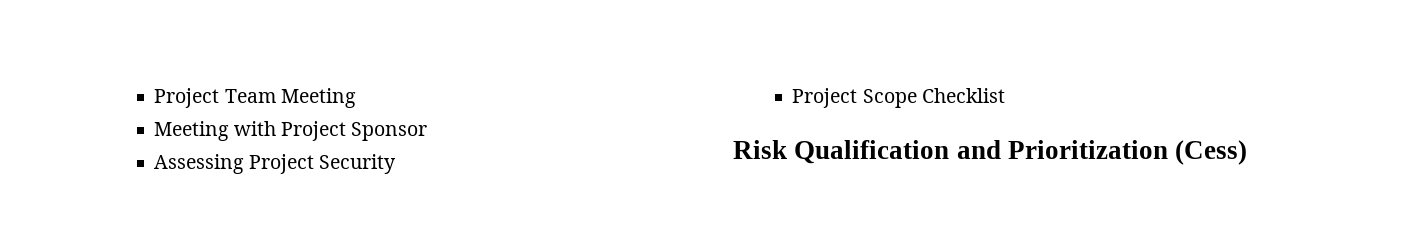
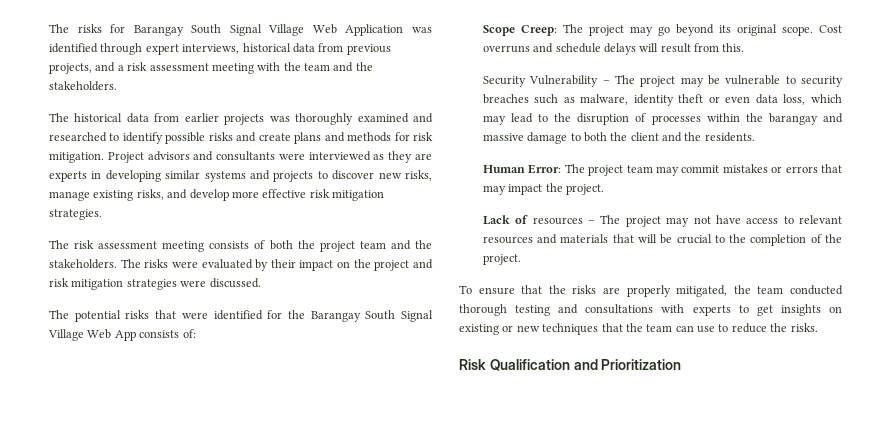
- Project Team Meeting
- Meeting with Project Sponsor
- Assessing Project Security
- Project Scope Checklist
+ The risks for Barangay South Signal Village Web Application was identified through expert interviews, historical data from previous projects, and a risk assessment meeting with the team and the stakeholders.
+ The historical data from earlier projects was thoroughly examined and researched to identify possible risks and create plans and methods for risk mitigation. Project advisors and consultants were interviewed as they are experts in developing similar systems and projects to discover new risks, manage existing risks, and develop more effective risk mitigation strategies.
+ The risk assessment meeting consists of both the project team and the stakeholders. The risks were evaluated by their impact on the project and risk mitigation strategies were discussed.
+ The potential risks that were identified for the Barangay South Signal Village Web App consists of:
+ Scope Creep: The project may go beyond its original scope. Cost overruns and schedule delays will result from this.
+ Security Vulnerability – The project may be vulnerable to security breaches such as malware, identity theft or even data loss, which may lead to the disruption of processes within the barangay and massive damage to both the client and the residents.
+ Human Error: The project team may commit mistakes or errors that may impact the project.
+ Lack of resources – The project may not have access to relevant resources and materials that will be crucial to the completion of the project.
+ To ensure that the risks are properly mitigated, the team conducted thorough testing and consultations with experts to get insights on existing or new techniques that the team can use to reduce the risks.
- Risk Qualification and Prioritization (Cess)
+ Risk Qualification and Prioritization

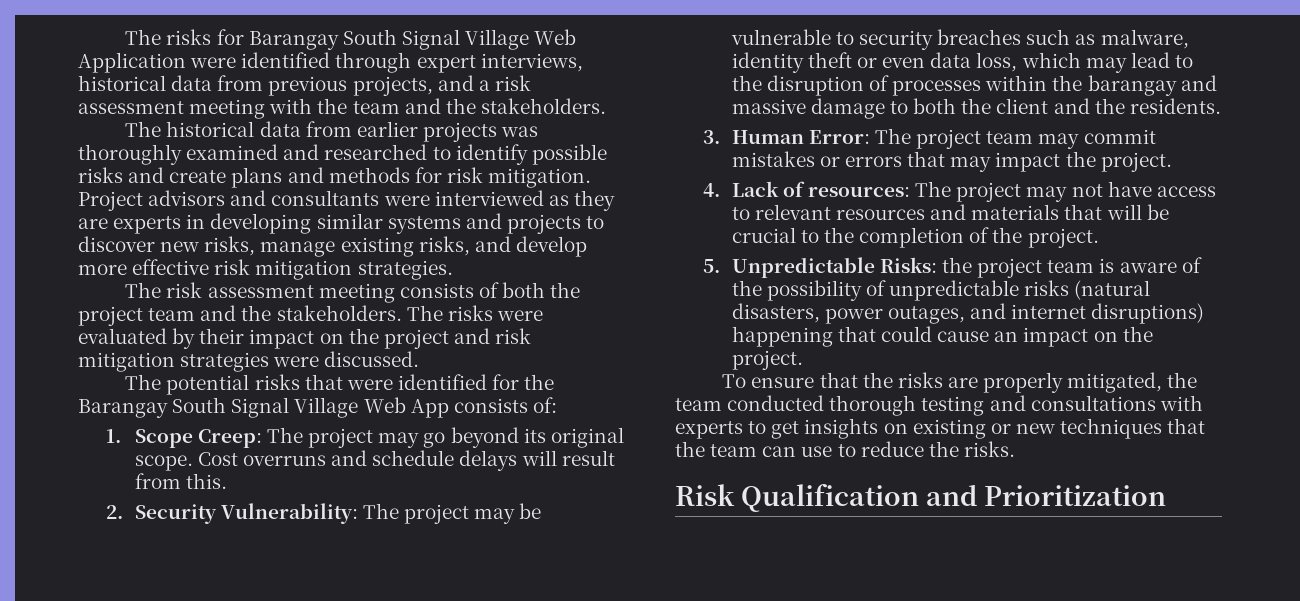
- The risks for Barangay South Signal Village Web Application was identified through expert interviews, historical data from previous projects, and a risk assessment meeting with the team and the stakeholders.
+ The risks for Barangay South Signal Village Web Application were identified through expert interviews, historical data from previous projects, and a risk assessment meeting with the team and the stakeholders.
- Scope Creep: The project may go beyond its original scope.
+ 1. Scope Creep: The project may go beyond its original scope.
- Security Vulnerability – The project may be vulnerable to security breaches such as malware, identity theft or even data loss, which may lead to the disruption of processes within the barangay and massive damage to both the client and the residents.
+ 2. Security Vulnerability: The project may be vulnerable to security breaches such as malware, identity theft or even data loss, which may lead to the disruption of processes within the barangay and massive damage to both the client and the residents.
- Human Error: The project team may commit mistakes or errors that may impact the project.
+ 3. Human Error: The project team may commit mistakes or errors that may impact the project.
- Lack of resources – The project may not have access to relevant resources and materials that will be crucial to the completion of the project.
+ 4. Lack of resources: The project may not have access to relevant resources and materials that will be crucial to the completion of the project.
+ 5. Unpredictable Risks: the project team is aware of the possibility of unpredictable risks (natural disasters, power outages, and internet disruptions) happening that could cause an impact on the project.

